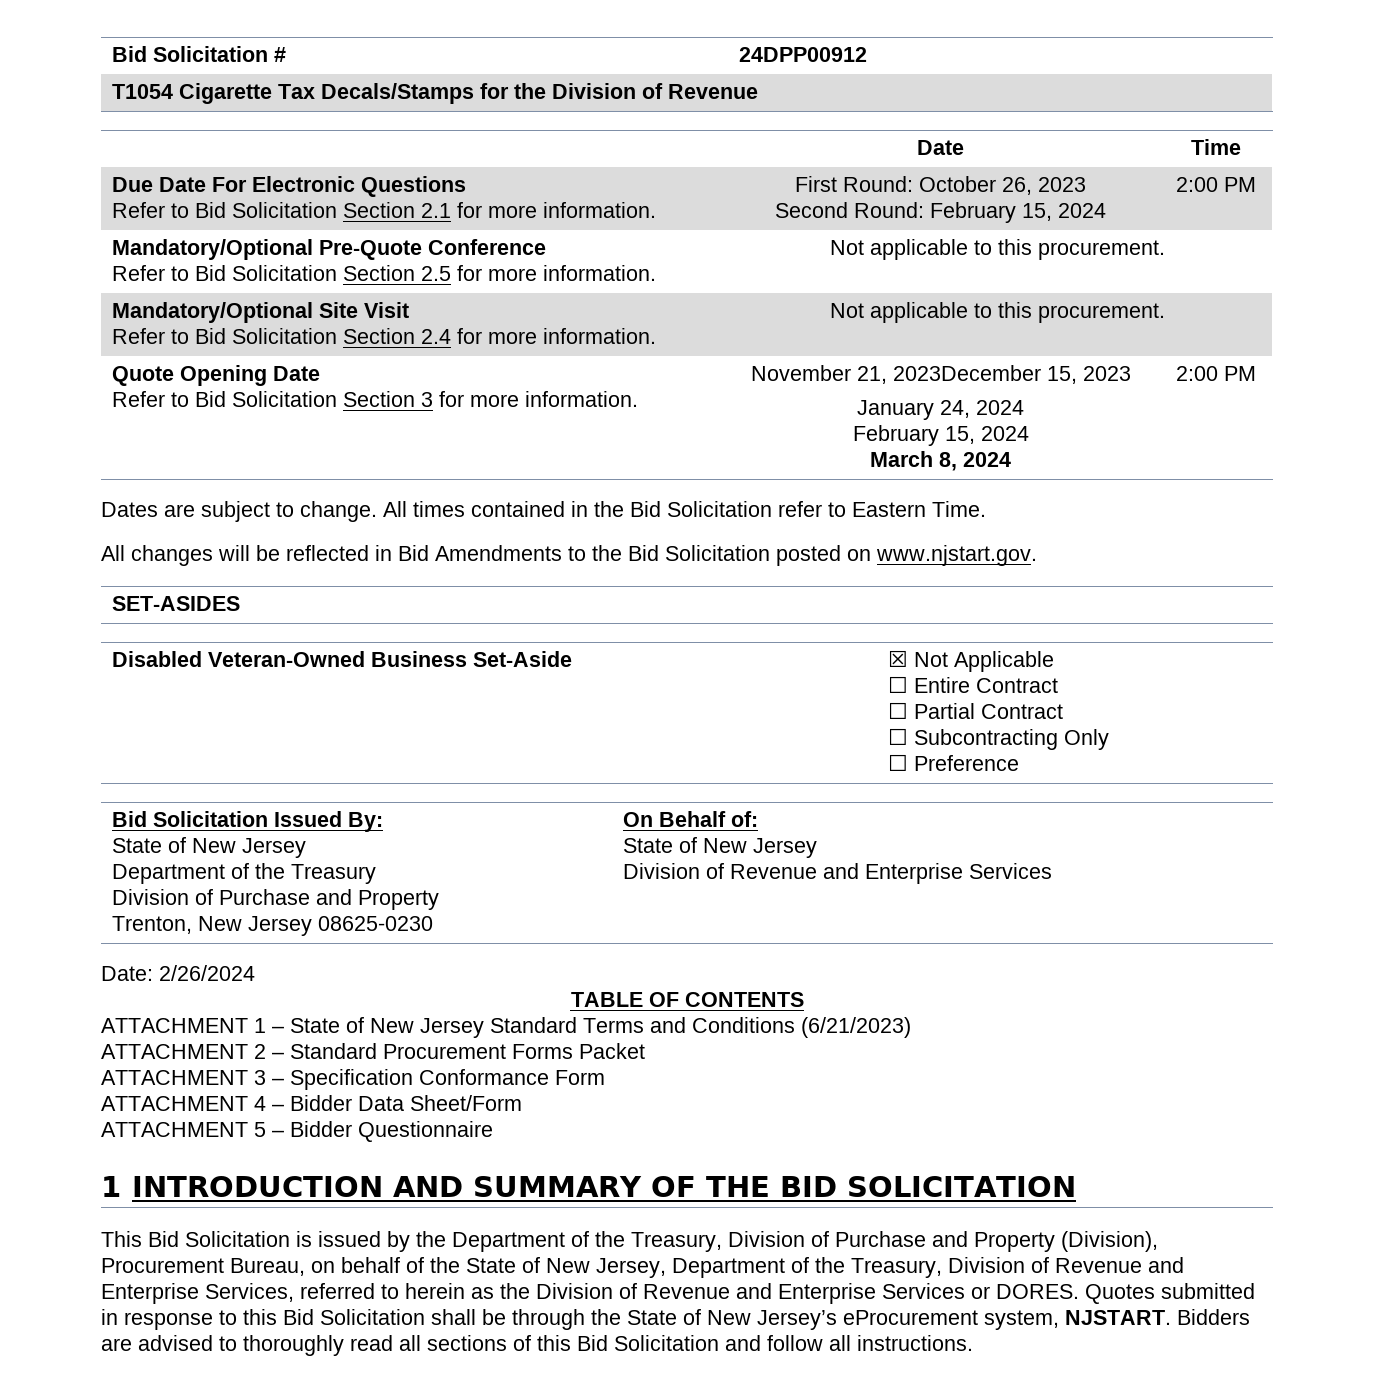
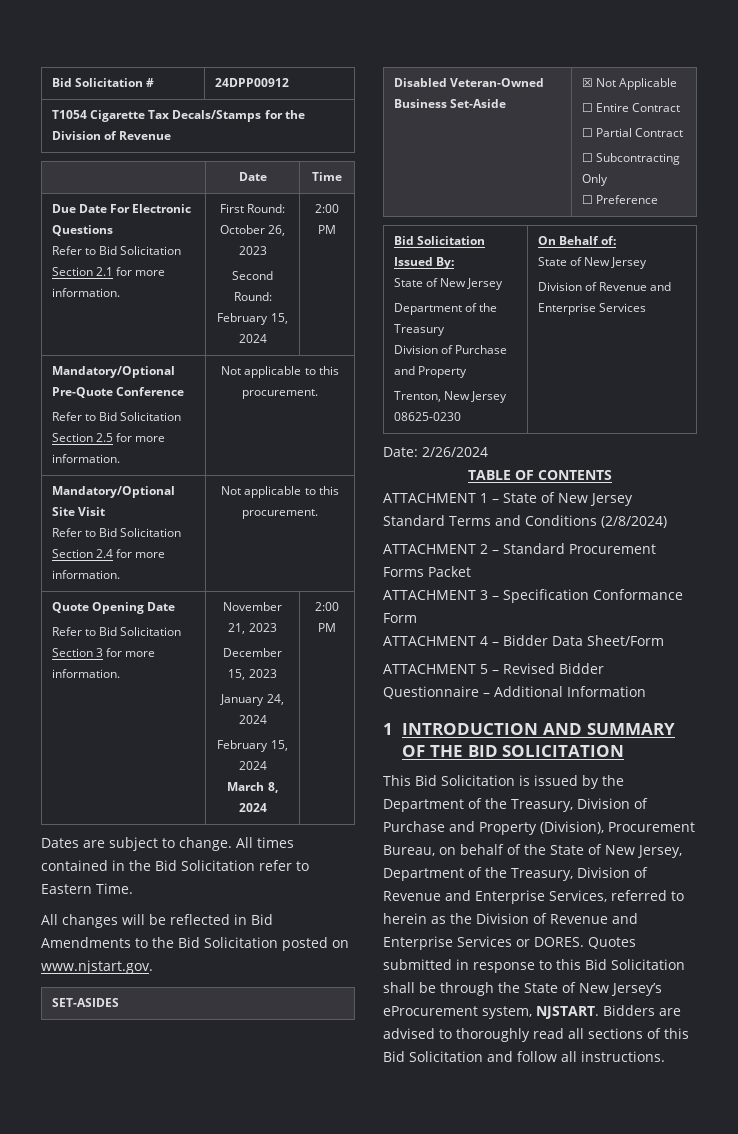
  Quote Opening Date
- Refer to Bid Solicitation Section 3 for more information. | November 21, 2023December 15, 2023
+ Refer to Bid Solicitation Section 3 for more information. | November 21, 2023
+ December 15, 2023
- ATTACHMENT 1 – State of New Jersey Standard Terms and Conditions (6/21/2023)
+ ATTACHMENT 1 – State of New Jersey Standard Terms and Conditions (2/8/2024)
- ATTACHMENT 5 – Bidder Questionnaire
+ ATTACHMENT 5 – Revised Bidder Questionnaire – Additional Information

